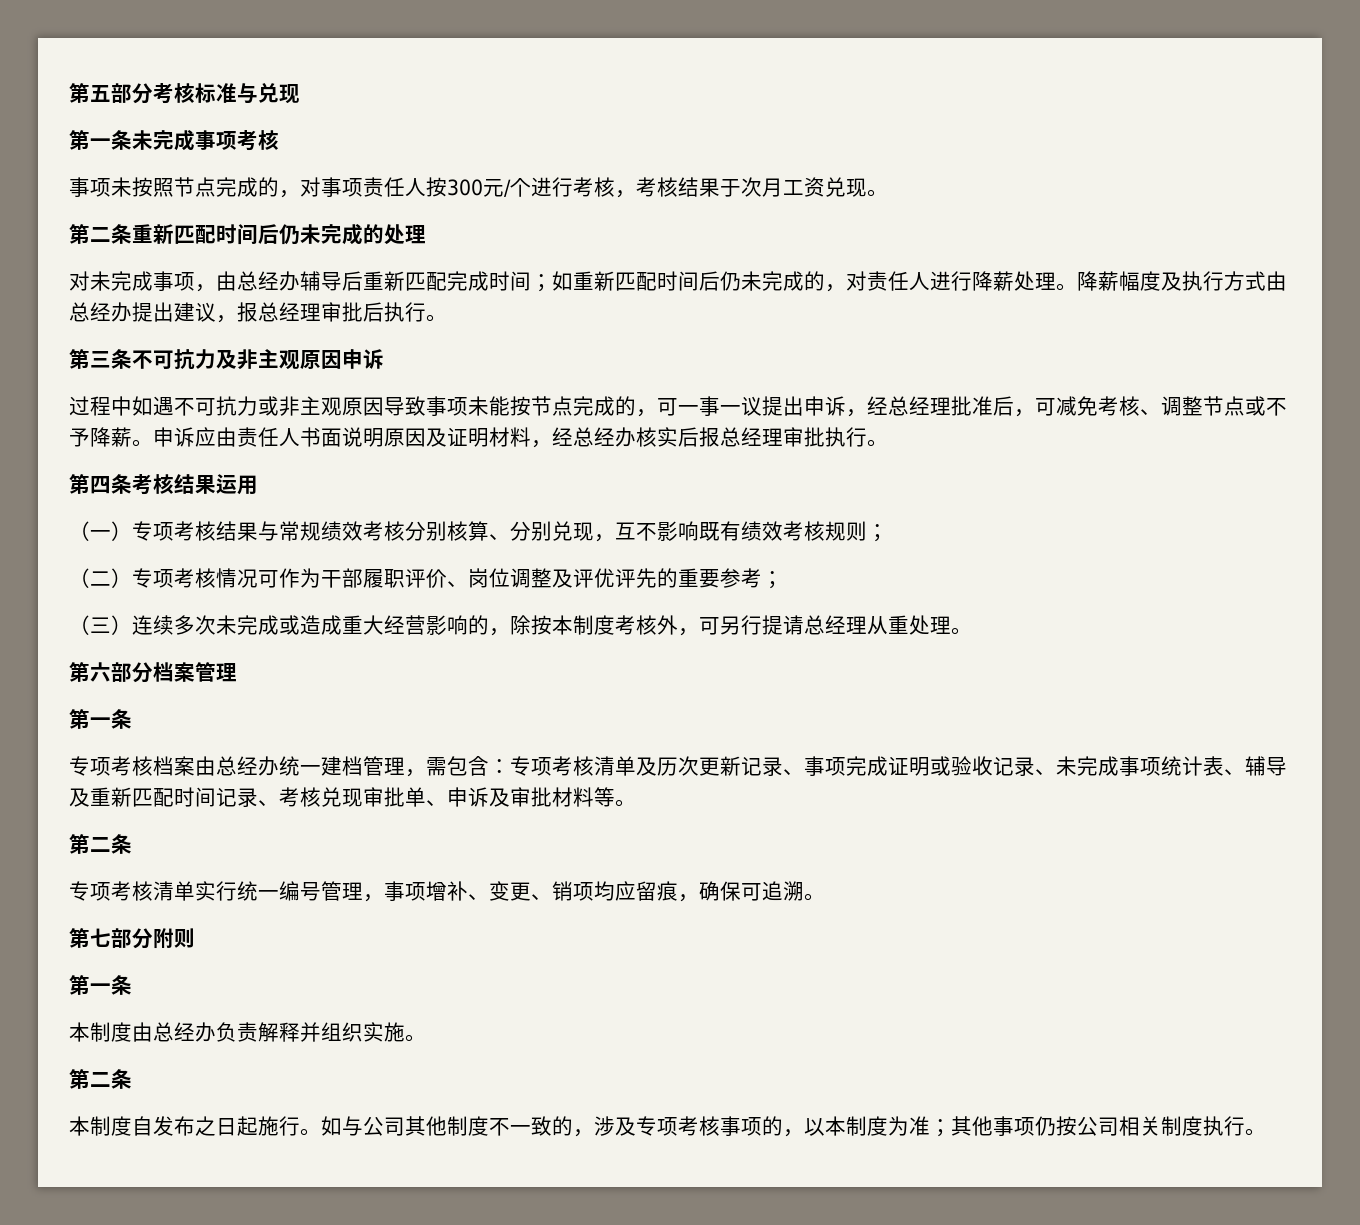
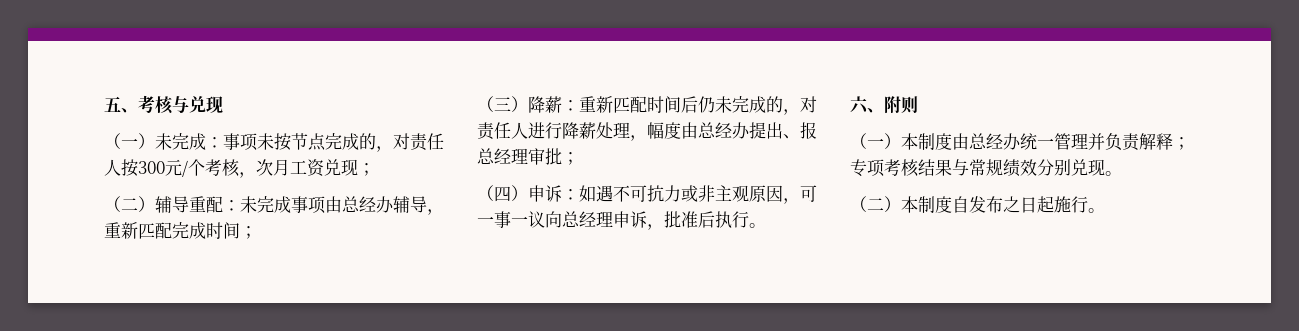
- 第五部分考核标准与兑现
- 第一条未完成事项考核
- 事项未按照节点完成的，对事项责任人按300元/个进行考核，考核结果于次月工资兑现。
- 第二条重新匹配时间后仍未完成的处理
- 对未完成事项，由总经办辅导后重新匹配完成时间；如重新匹配时间后仍未完成的，对责任人进行降薪处理。降薪幅度及执行方式由总经办提出建议，报总经理审批后执行。
- 第三条不可抗力及非主观原因申诉
- 过程中如遇不可抗力或非主观原因导致事项未能按节点完成的，可一事一议提出申诉，经总经理批准后，可减免考核、调整节点或不予降薪。申诉应由责任人书面说明原因及证明材料，经总经办核实后报总经理审批执行。
- 第四条考核结果运用
- （一）专项考核结果与常规绩效考核分别核算、分别兑现，互不影响既有绩效考核规则；
- （二）专项考核情况可作为干部履职评价、岗位调整及评优评先的重要参考；
- （三）连续多次未完成或造成重大经营影响的，除按本制度考核外，可另行提请总经理从重处理。
- 第六部分档案管理
- 第一条
- 专项考核档案由总经办统一建档管理，需包含：专项考核清单及历次更新记录、事项完成证明或验收记录、未完成事项统计表、辅导及重新匹配时间记录、考核兑现审批单、申诉及审批材料等。
- 第二条
- 专项考核清单实行统一编号管理，事项增补、变更、销项均应留痕，确保可追溯。
- 第七部分附则
- 第一条
- 本制度由总经办负责解释并组织实施。
- 第二条
- 本制度自发布之日起施行。如与公司其他制度不一致的，涉及专项考核事项的，以本制度为准；其他事项仍按公司相关制度执行。
+ 五、考核与兑现
+ （一）未完成：事项未按节点完成的，对责任人按300元/个考核，次月工资兑现；
+ （二）辅导重配：未完成事项由总经办辅导，重新匹配完成时间；
+ （三）降薪：重新匹配时间后仍未完成的，对责任人进行降薪处理，幅度由总经办提出、报总经理审批；
+ （四）申诉：如遇不可抗力或非主观原因，可一事一议向总经理申诉，批准后执行。
+ 六、附则
+ （一）本制度由总经办统一管理并负责解释；专项考核结果与常规绩效分别兑现。
+ （二）本制度自发布之日起施行。

